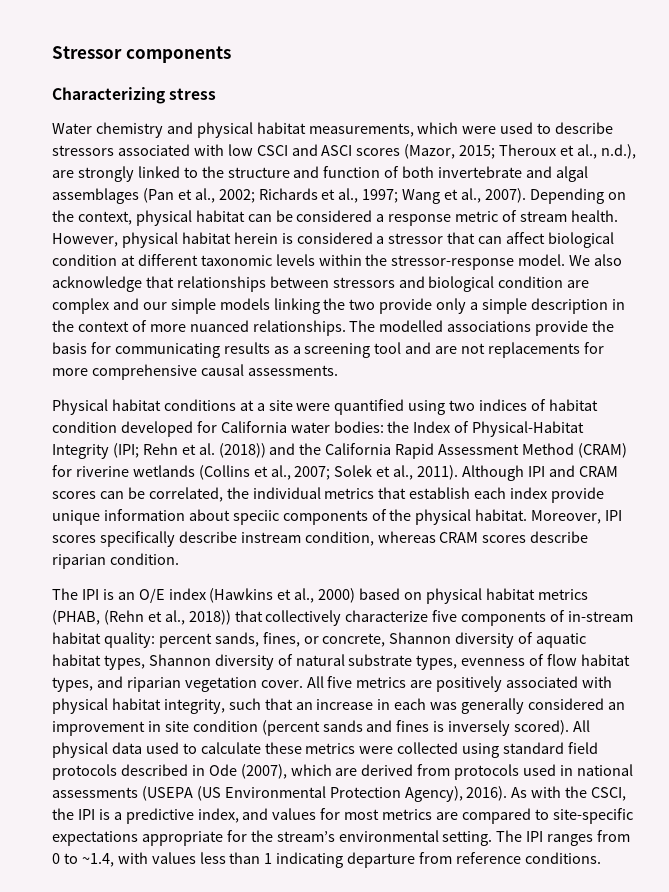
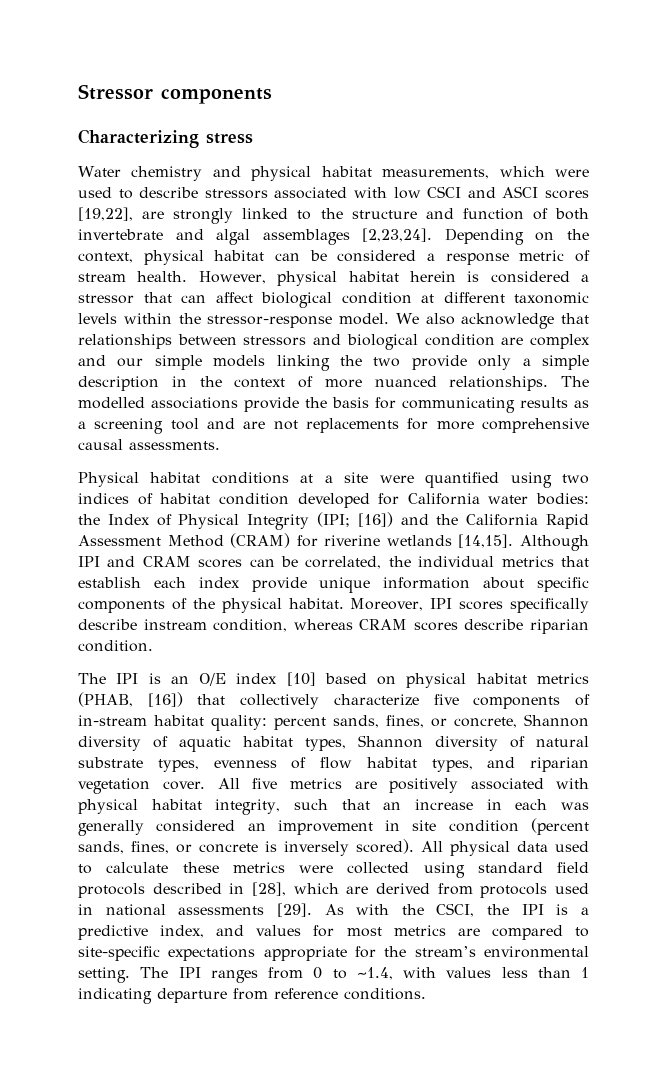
- Water chemistry and physical habitat measurements, which were used to describe stressors associated with low CSCI and ASCI scores (Mazor, 2015; Theroux et al., n.d.), are strongly linked to the structure and function of both invertebrate and algal assemblages (Pan et al., 2002; Richards et al., 1997; Wang et al., 2007).
+ Water chemistry and physical habitat measurements, which were used to describe stressors associated with low CSCI and ASCI scores [19,22], are strongly linked to the structure and function of both invertebrate and algal assemblages [2,23,24].
- Physical habitat conditions at a site were quantified using two indices of habitat condition developed for California water bodies: the Index of Physical-Habitat Integrity (IPI; Rehn et al. (2018)) and the California Rapid Assessment Method (CRAM) for riverine wetlands (Collins et al., 2007; Solek et al., 2011).
+ Physical habitat conditions at a site were quantified using two indices of habitat condition developed for California water bodies: the Index of Physical Integrity (IPI; [16]) and the California Rapid Assessment Method (CRAM) for riverine wetlands [14,15].
- Although IPI and CRAM scores can be correlated, the individual metrics that establish each index provide unique information about speciic components of the physical habitat.
+ Although IPI and CRAM scores can be correlated, the individual metrics that establish each index provide unique information about specific components of the physical habitat.
- The IPI is an O/E index (Hawkins et al., 2000) based on physical habitat metrics (PHAB, (Rehn et al., 2018)) that collectively characterize five components of in-stream habitat quality: percent sands, fines, or concrete, Shannon diversity of aquatic habitat types, Shannon diversity of natural substrate types, evenness of flow habitat types, and riparian vegetation cover.
+ The IPI is an O/E index [10] based on physical habitat metrics (PHAB, [16]) that collectively characterize five components of in-stream habitat quality: percent sands, fines, or concrete, Shannon diversity of aquatic habitat types, Shannon diversity of natural substrate types, evenness of flow habitat types, and riparian vegetation cover.
- All five metrics are positively associated with physical habitat integrity, such that an increase in each was generally considered an improvement in site condition (percent sands and fines is inversely scored).
+ All five metrics are positively associated with physical habitat integrity, such that an increase in each was generally considered an improvement in site condition (percent sands, fines, or concrete is inversely scored).
- All physical data used to calculate these metrics were collected using standard field protocols described in Ode (2007), which are derived from protocols used in national assessments (USEPA (US Environmental Protection Agency), 2016).
+ All physical data used to calculate these metrics were collected using standard field protocols described in [28], which are derived from protocols used in national assessments [29].

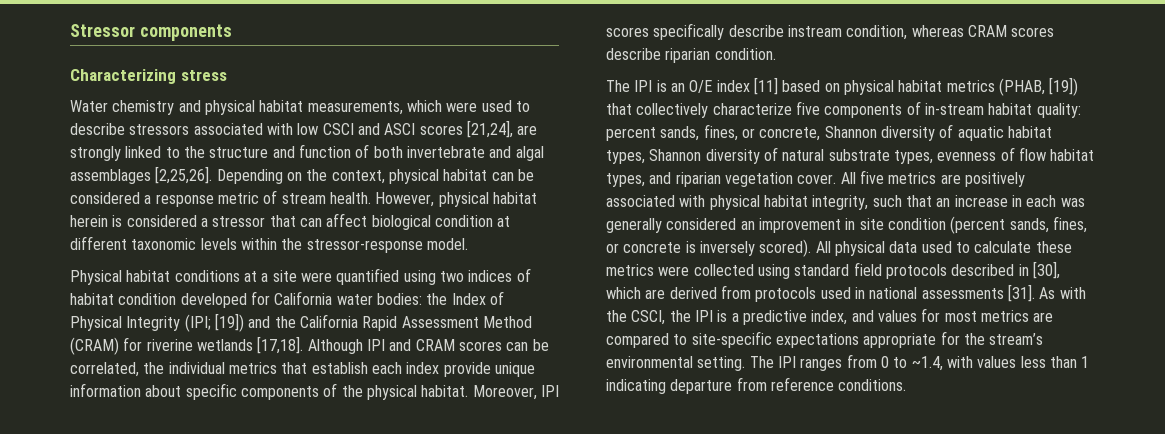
- Water chemistry and physical habitat measurements, which were used to describe stressors associated with low CSCI and ASCI scores [19,22], are strongly linked to the structure and function of both invertebrate and algal assemblages [2,23,24].
+ Water chemistry and physical habitat measurements, which were used to describe stressors associated with low CSCI and ASCI scores [21,24], are strongly linked to the structure and function of both invertebrate and algal assemblages [2,25,26].
- We also acknowledge that relationships between stressors and biological condition are complex and our simple models linking the two provide only a simple description in the context of more nuanced relationships. The modelled associations provide the basis for communicating results as a screening tool and are not replacements for more comprehensive causal assessments.
- Physical habitat conditions at a site were quantified using two indices of habitat condition developed for California water bodies: the Index of Physical Integrity (IPI; [16]) and the California Rapid Assessment Method (CRAM) for riverine wetlands [14,15].
+ Physical habitat conditions at a site were quantified using two indices of habitat condition developed for California water bodies: the Index of Physical Integrity (IPI; [19]) and the California Rapid Assessment Method (CRAM) for riverine wetlands [17,18].
- The IPI is an O/E index [10] based on physical habitat metrics (PHAB, [16]) that collectively characterize five components of in-stream habitat quality: percent sands, fines, or concrete, Shannon diversity of aquatic habitat types, Shannon diversity of natural substrate types, evenness of flow habitat types, and riparian vegetation cover.
+ The IPI is an O/E index [11] based on physical habitat metrics (PHAB, [19]) that collectively characterize five components of in-stream habitat quality: percent sands, fines, or concrete, Shannon diversity of aquatic habitat types, Shannon diversity of natural substrate types, evenness of flow habitat types, and riparian vegetation cover.
- All physical data used to calculate these metrics were collected using standard field protocols described in [28], which are derived from protocols used in national assessments [29].
+ All physical data used to calculate these metrics were collected using standard field protocols described in [30], which are derived from protocols used in national assessments [31].

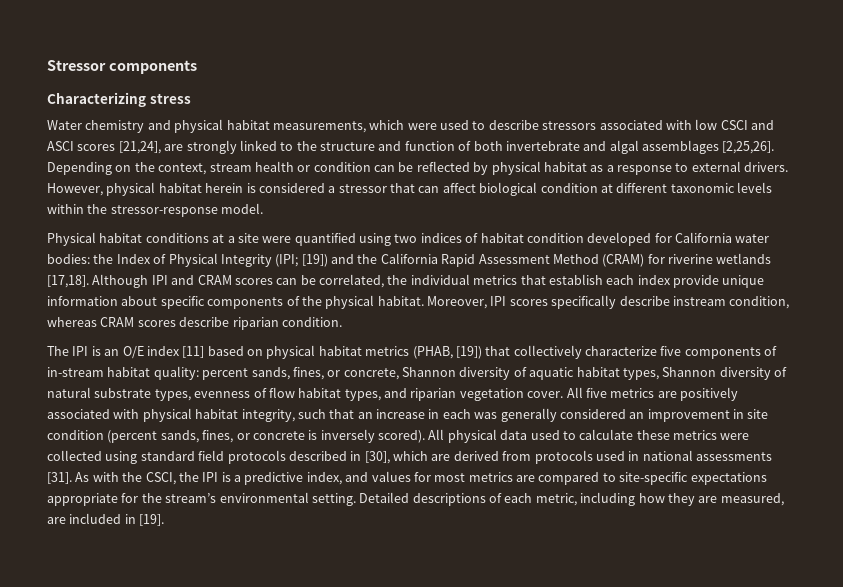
- Depending on the context, physical habitat can be considered a response metric of stream health.
+ Depending on the context, stream health or condition can be reflected by physical habitat as a response to external drivers.
- The IPI ranges from 0 to ~1.4, with values less than 1 indicating departure from reference conditions.
+ Detailed descriptions of each metric, including how they are measured, are included in [19].

